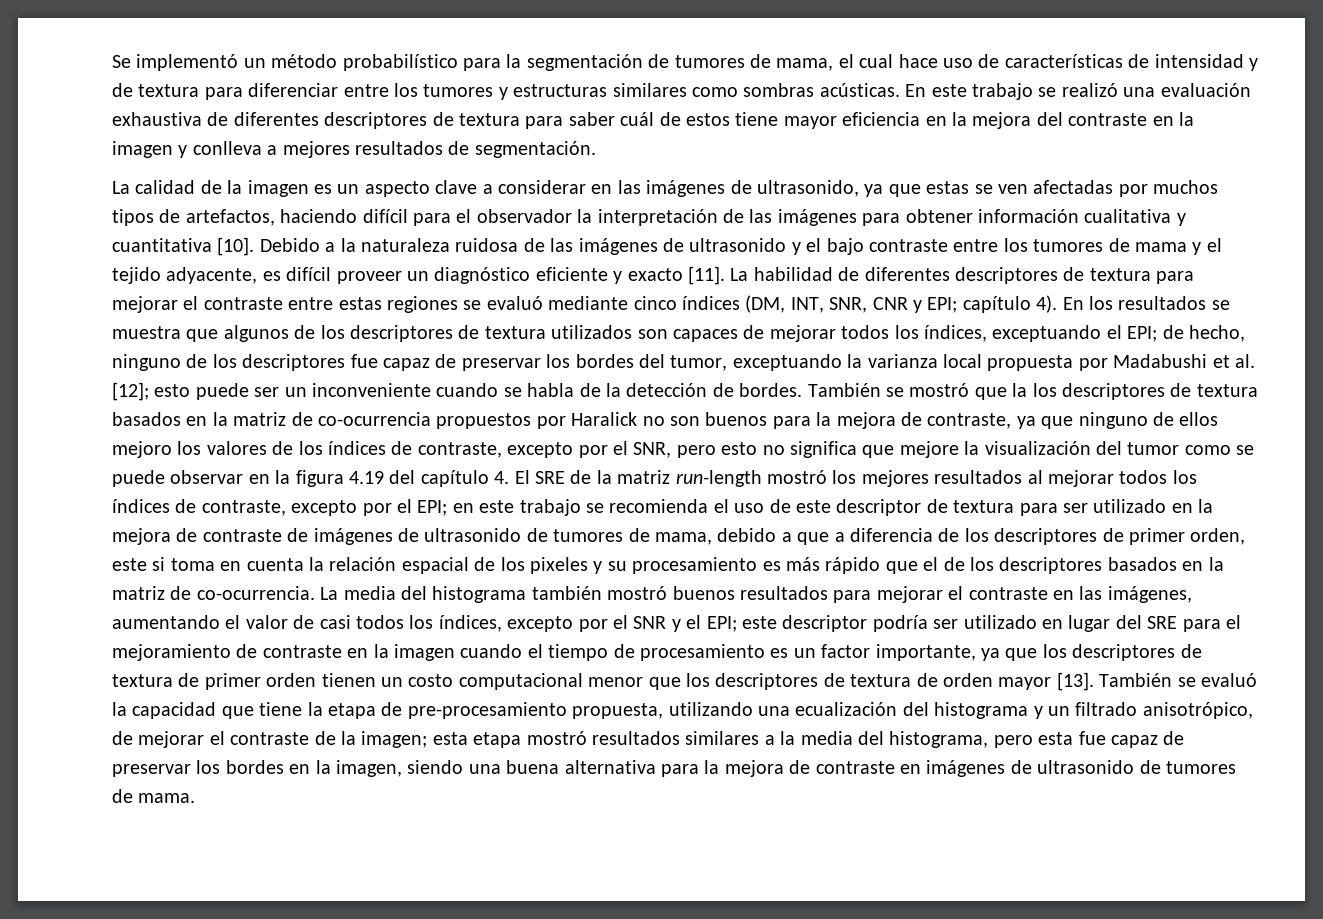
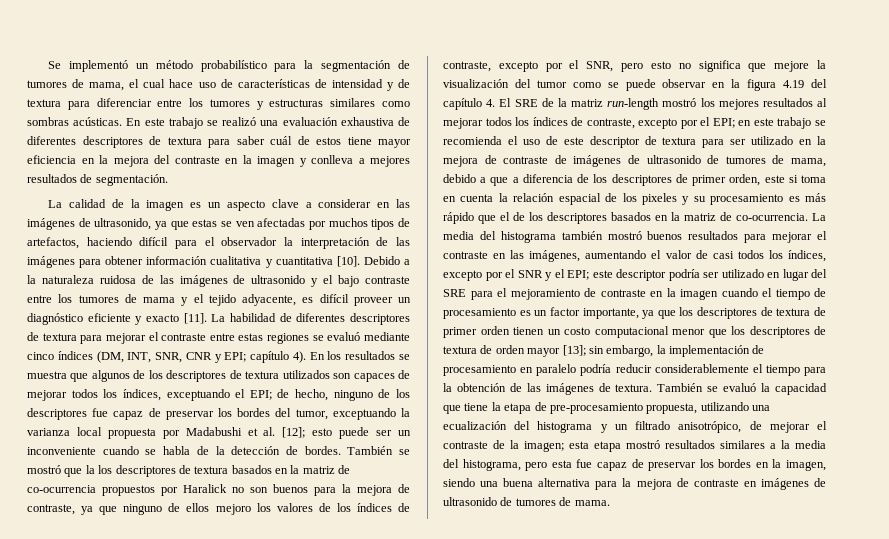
- este descriptor podría ser utilizado en lugar del SRE para el mejoramiento de contraste en la imagen cuando el tiempo de procesamiento es un factor importante, ya que los descriptores de textura de primer orden tienen un costo computacional menor que los descriptores de textura de orden mayor [13].
+ este descriptor podría ser utilizado en lugar del SRE para el mejoramiento de contraste en la imagen cuando el tiempo de procesamiento es un factor importante, ya que los descriptores de textura de primer orden tienen un costo computacional menor que los descriptores de textura de orden mayor [13]; sin embargo, la implementación de procesamiento en paralelo podría reducir considerablemente el tiempo para la obtención de las imágenes de textura.

